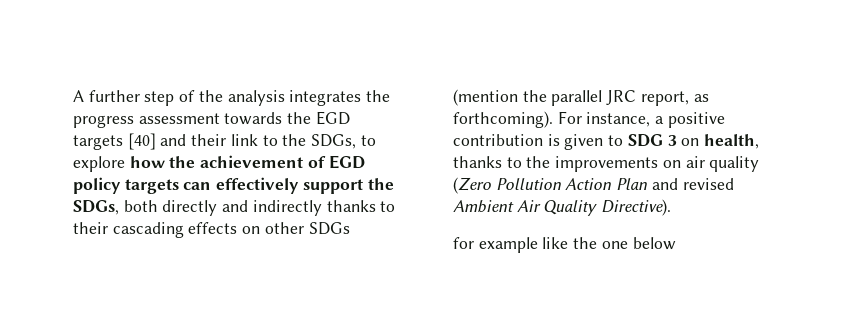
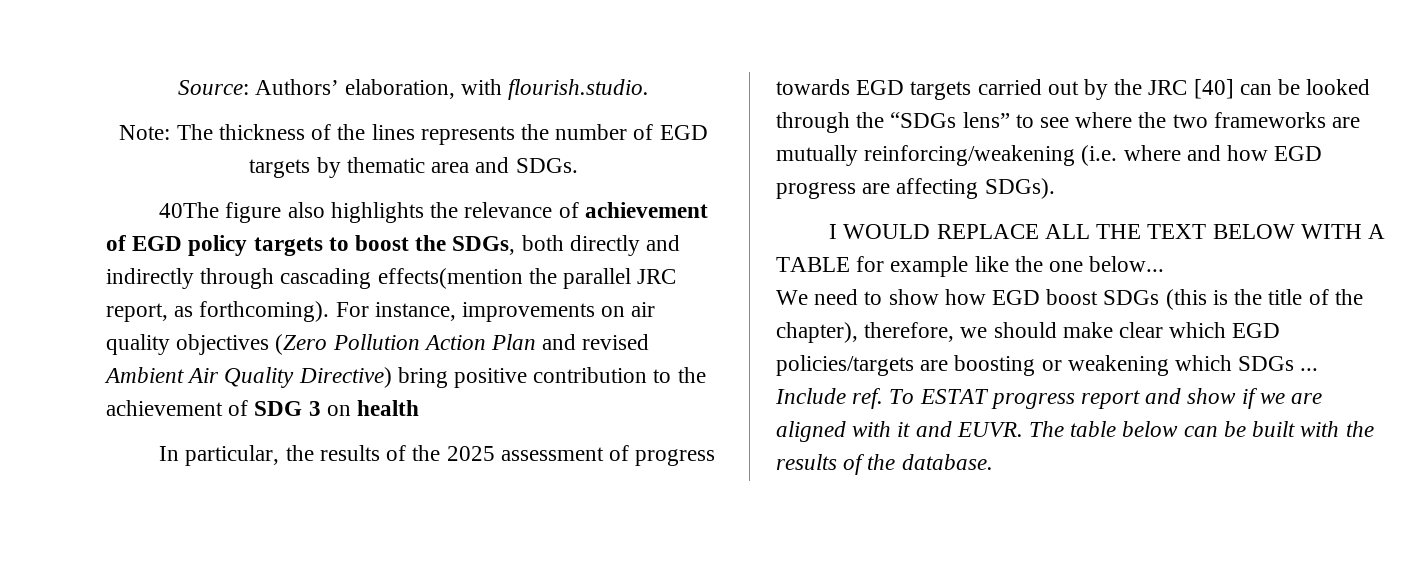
- A further step of the analysis integrates the progress assessment towards the EGD targets [40] and their link to the SDGs, to explore how the achievement of EGD policy targets can effectively support the SDGs, both directly and indirectly thanks to their cascading effects on other SDGs (mention the parallel JRC report, as forthcoming).
+ Source: Authors’ elaboration, with flourish.studio.
+ Note: The thickness of the lines represents the number of EGD targets by thematic area and SDGs.
+ 40The figure also highlights the relevance of achievement of EGD policy targets to boost the SDGs, both directly and indirectly through cascading effects(mention the parallel JRC report, as forthcoming).
- For instance, a positive contribution is given to SDG 3 on health, thanks to the improvements on air quality (Zero Pollution Action Plan and revised Ambient Air Quality Directive).
- for example like the one below
+ For instance, improvements on air quality objectives (Zero Pollution Action Plan and revised Ambient Air Quality Directive) bring positive contribution to the achievement of SDG 3 on health
+ In particular, the results of the 2025 assessment of progress towards EGD targets carried out by the JRC [40] can be looked through the “SDGs lens” to see where the two frameworks are mutually reinforcing/weakening (i.e. where and how EGD progress are affecting SDGs).
+ I WOULD REPLACE ALL THE TEXT BELOW WITH A TABLE for example like the one below...
+ We need to show how EGD boost SDGs (this is the title of the chapter), therefore, we should make clear which EGD policies/targets are boosting or weakening which SDGs ... Include ref. To ESTAT progress report and show if we are aligned with it and EUVR. The table below can be built with the results of the database.

